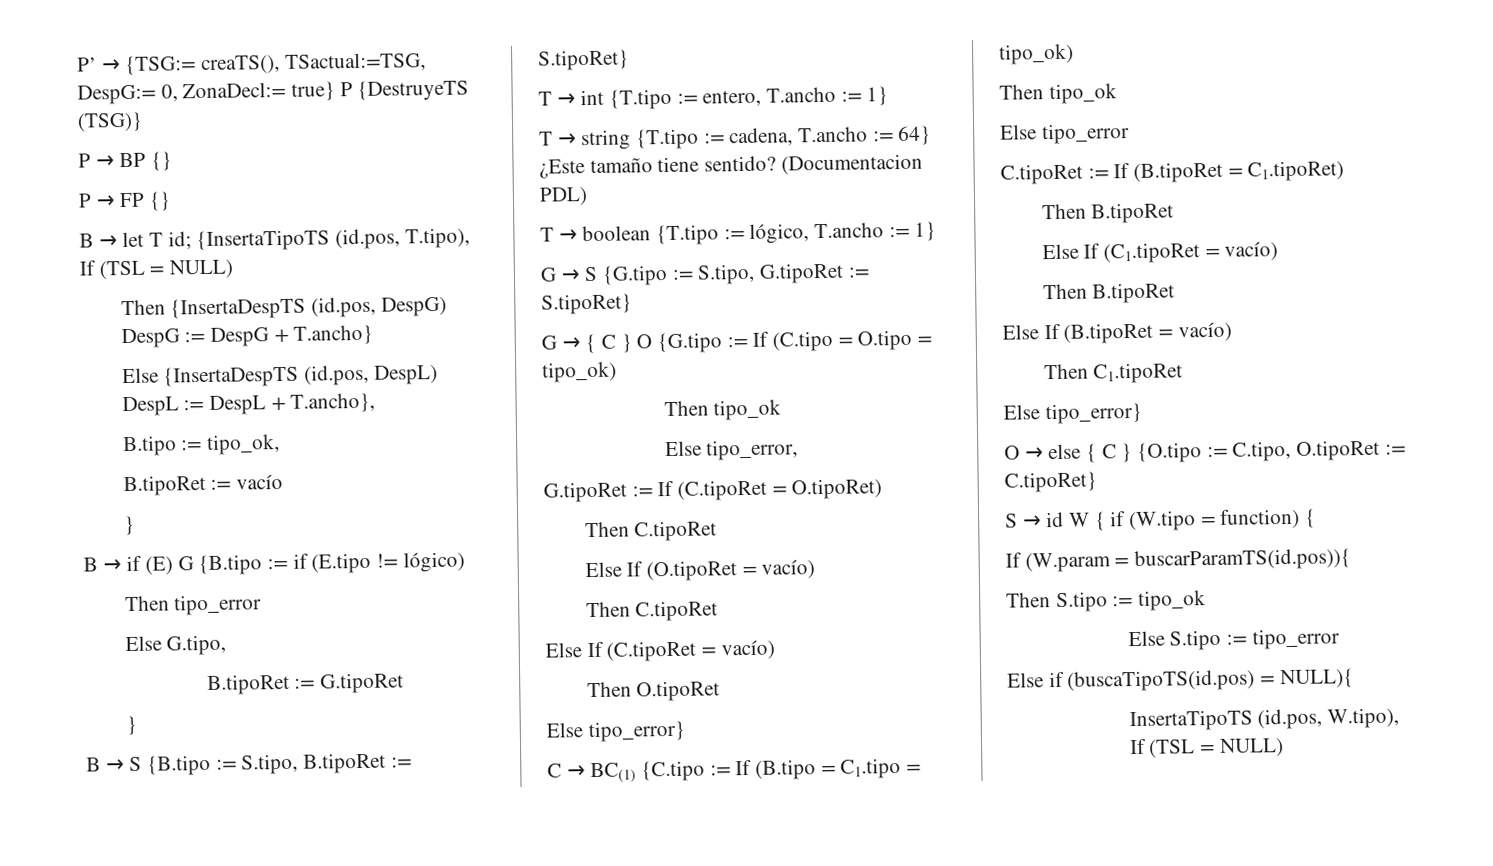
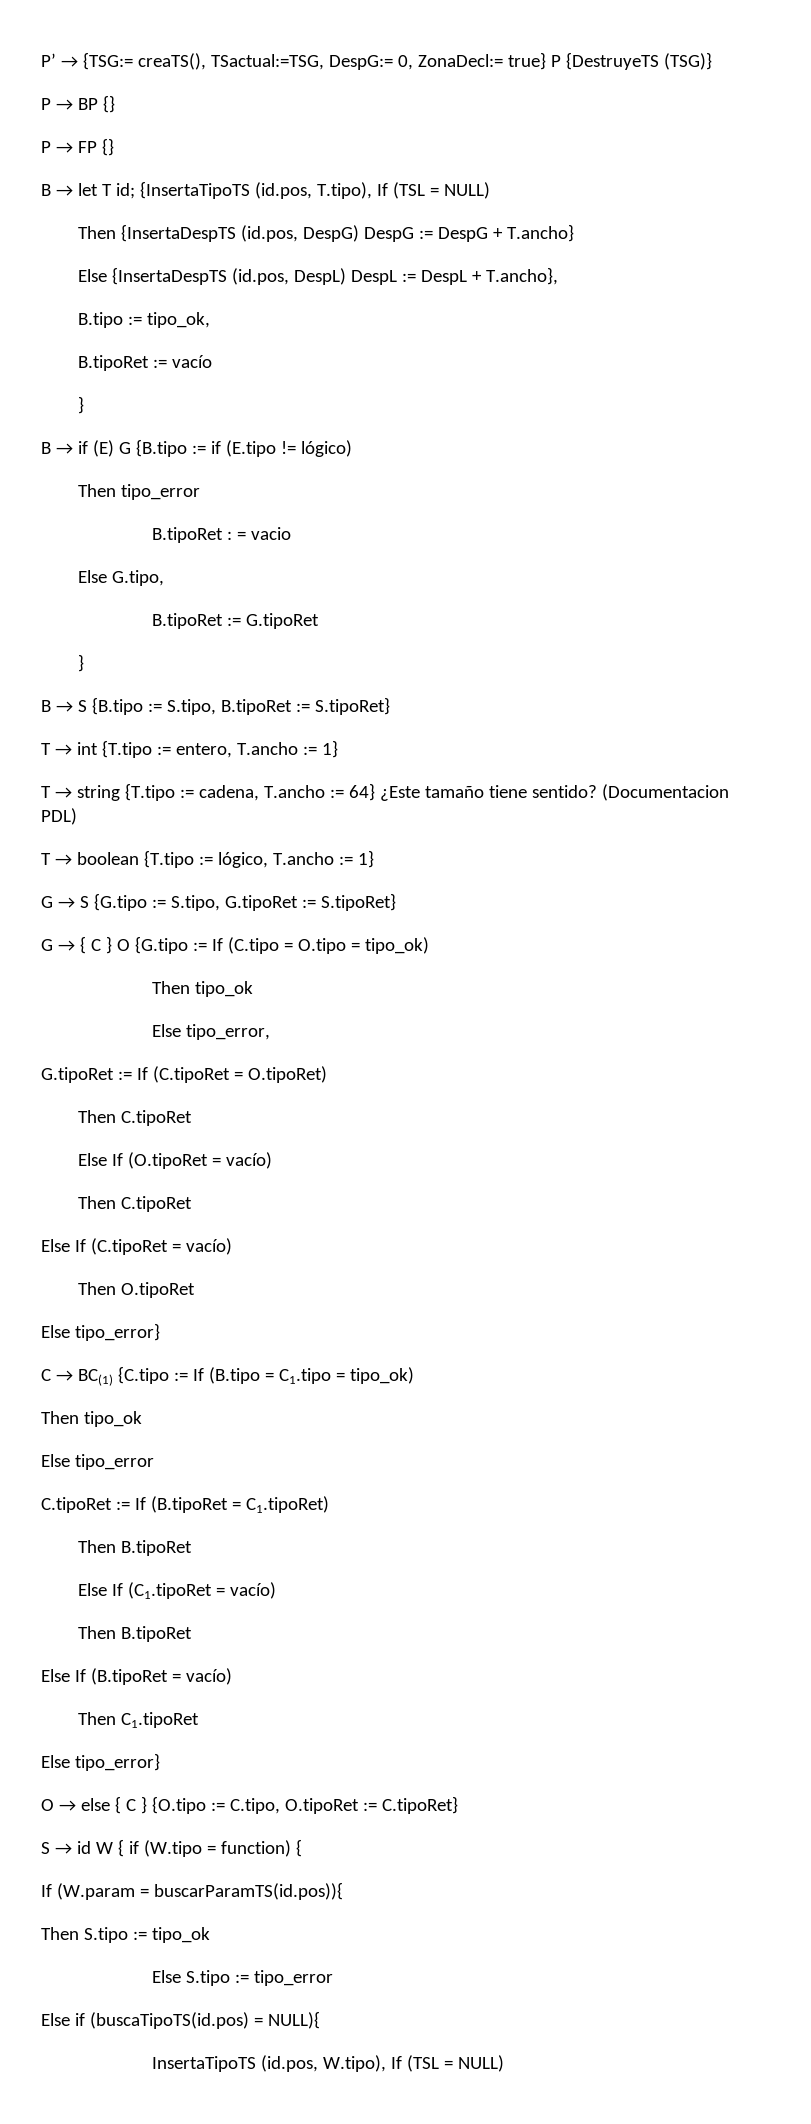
+ B.tipoRet : = vacio

